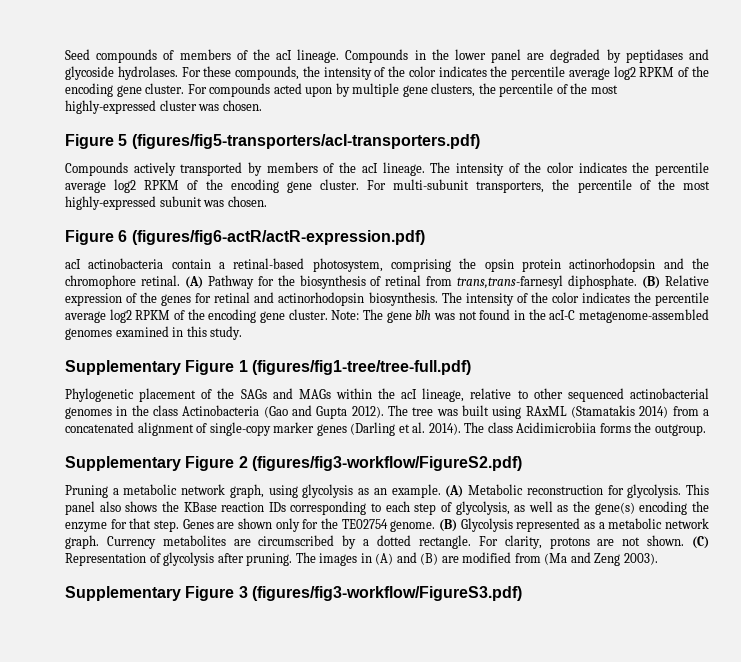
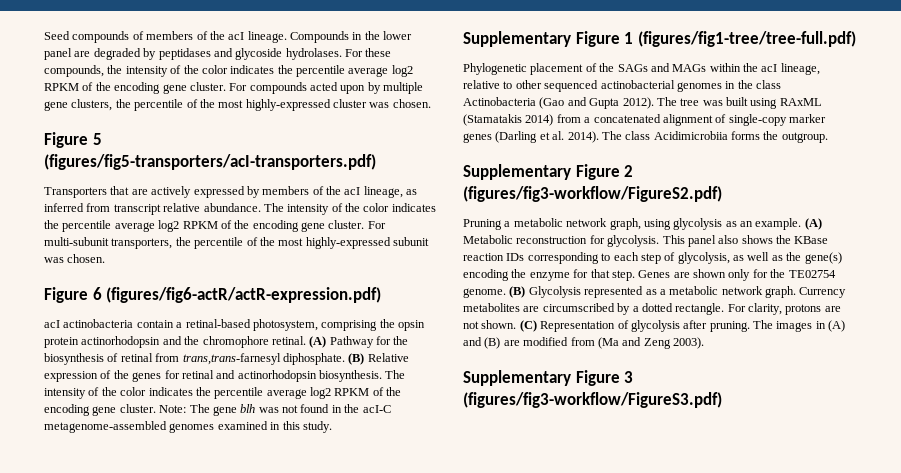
- Compounds actively transported by members of the acI lineage.
+ Transporters that are actively expressed by members of the acI lineage, as inferred from transcript relative abundance.

